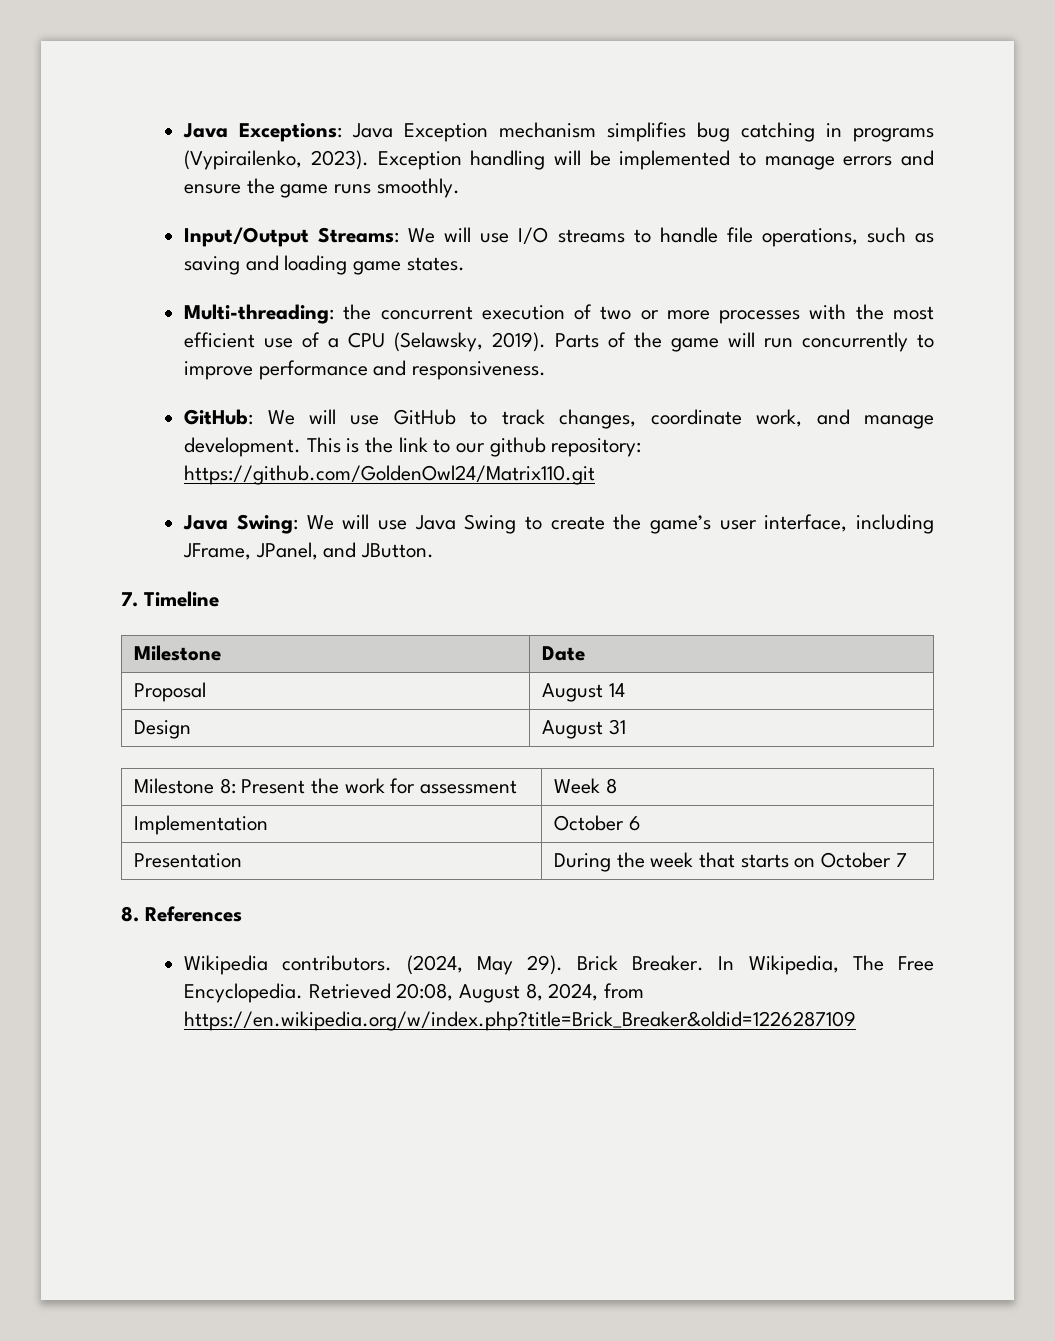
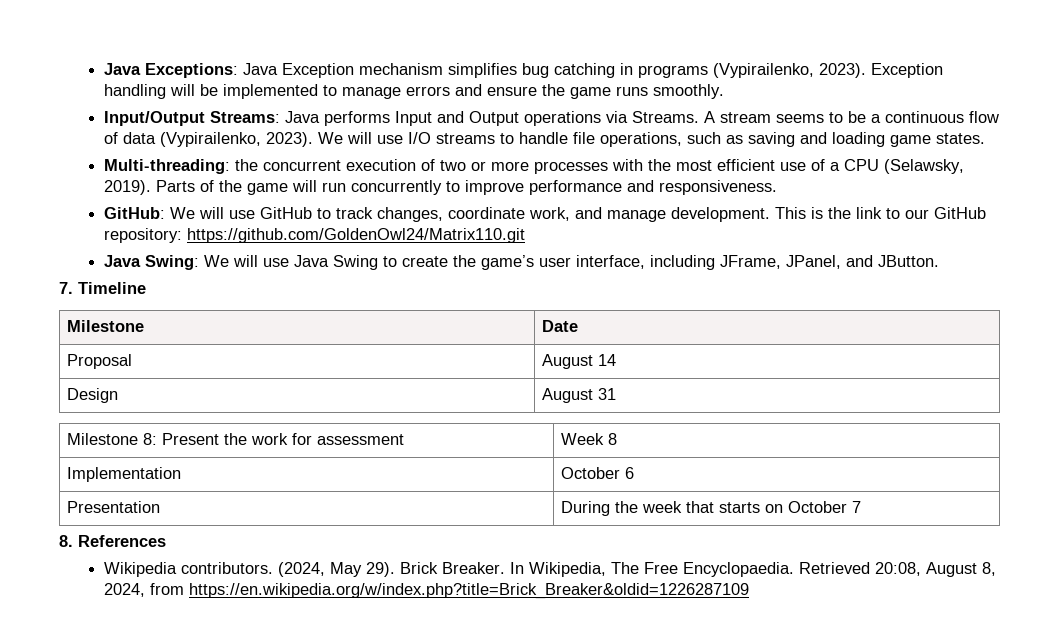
- Input/Output Streams: We will use I/O streams to handle file operations, such as saving and loading game states.
+ Input/Output Streams: Java performs Input and Output operations via Streams. A stream seems to be a continuous flow of data (Vypirailenko, 2023). We will use I/O streams to handle file operations, such as saving and loading game states.
- This is the link to our github repository: https://github.com/GoldenOwl24/Matrix110.git
+ This is the link to our GitHub repository: https://github.com/GoldenOwl24/Matrix110.git
- In Wikipedia, The Free Encyclopedia.
+ In Wikipedia, The Free Encyclopaedia.

